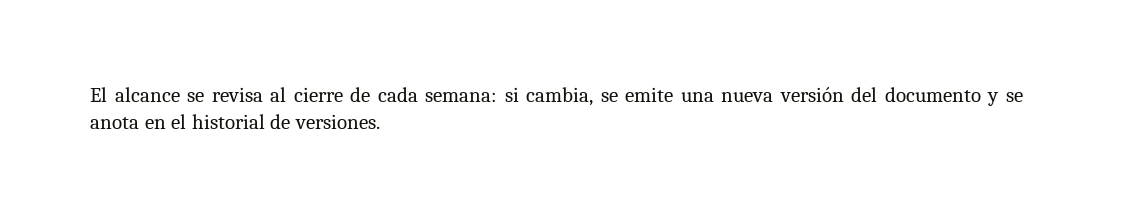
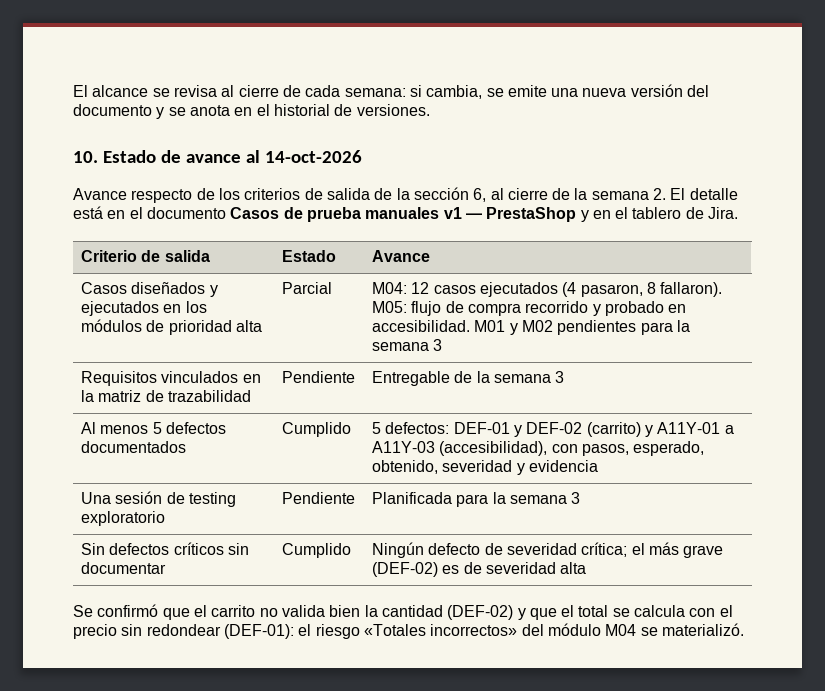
+ 10. Estado de avance al 14-oct-2026
+ Avance respecto de los criterios de salida de la sección 6, al cierre de la semana 2. El detalle está en el documento Casos de prueba manuales v1 — PrestaShop y en el tablero de Jira.
+ Criterio de salida | Estado | Avance
+ Casos diseñados y ejecutados en los módulos de prioridad alta | Parcial | M04: 12 casos ejecutados (4 pasaron, 8 fallaron). M05: flujo de compra recorrido y probado en accesibilidad. M01 y M02 pendientes para la semana 3
+ Requisitos vinculados en la matriz de trazabilidad | Pendiente | Entregable de la semana 3
+ Al menos 5 defectos documentados | Cumplido | 5 defectos: DEF-01 y DEF-02 (carrito) y A11Y-01 a A11Y-03 (accesibilidad), con pasos, esperado, obtenido, severidad y evidencia
+ Una sesión de testing exploratorio | Pendiente | Planificada para la semana 3
+ Sin defectos críticos sin documentar | Cumplido | Ningún defecto de severidad crítica; el más grave (DEF-02) es de severidad alta
+ Se confirmó que el carrito no valida bien la cantidad (DEF-02) y que el total se calcula con el precio sin redondear (DEF-01): el riesgo «Totales incorrectos» del módulo M04 se materializó.

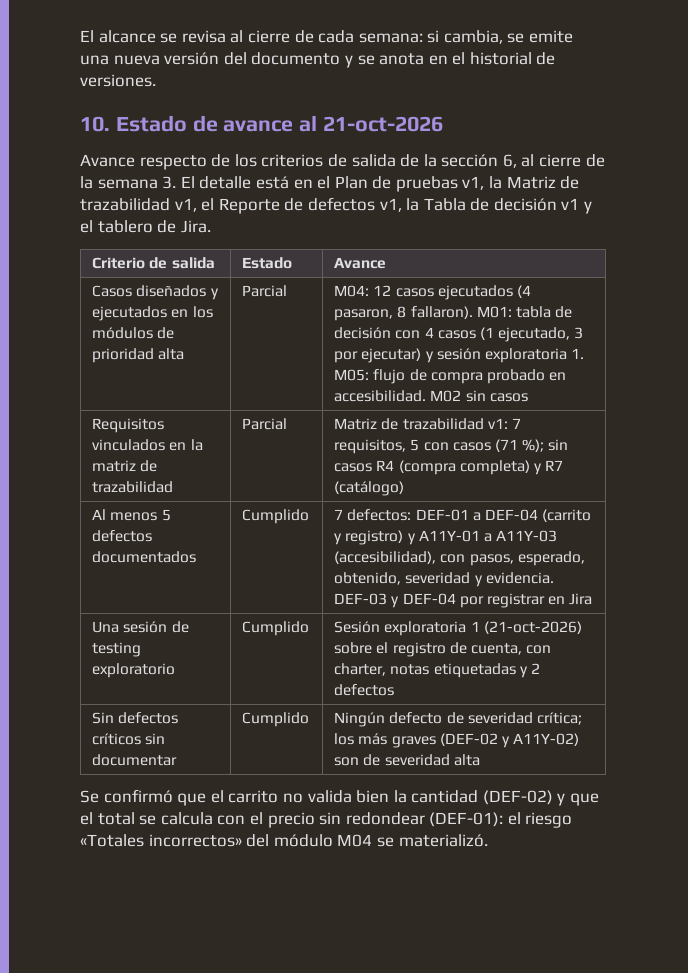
- 10. Estado de avance al 14-oct-2026
+ 10. Estado de avance al 21-oct-2026
- Avance respecto de los criterios de salida de la sección 6, al cierre de la semana 2. El detalle está en el documento Casos de prueba manuales v1 — PrestaShop y en el tablero de Jira.
+ Avance respecto de los criterios de salida de la sección 6, al cierre de la semana 3. El detalle está en el Plan de pruebas v1, la Matriz de trazabilidad v1, el Reporte de defectos v1, la Tabla de decisión v1 y el tablero de Jira.
- M05: flujo de compra recorrido y probado en accesibilidad.
+ M01: tabla de decisión con 4 casos (1 ejecutado, 3 por ejecutar) y sesión exploratoria 1. M05: flujo de compra probado en accesibilidad.
- M01 y M02 pendientes para la semana 3
+ M02 sin casos
- Requisitos vinculados en la matriz de trazabilidad | Pendiente | Entregable de la semana 3
+ Requisitos vinculados en la matriz de trazabilidad | Parcial | Matriz de trazabilidad v1: 7 requisitos, 5 con casos (71 %); sin casos R4 (compra completa) y R7 (catálogo)
- Al menos 5 defectos documentados | Cumplido | 5 defectos: DEF-01 y DEF-02 (carrito) y A11Y-01 a A11Y-03 (accesibilidad), con pasos, esperado, obtenido, severidad y evidencia
+ Al menos 5 defectos documentados | Cumplido | 7 defectos: DEF-01 a DEF-04 (carrito y registro) y A11Y-01 a A11Y-03 (accesibilidad), con pasos, esperado, obtenido, severidad y evidencia. DEF-03 y DEF-04 por registrar en Jira
- Una sesión de testing exploratorio | Pendiente | Planificada para la semana 3
+ Una sesión de testing exploratorio | Cumplido | Sesión exploratoria 1 (21-oct-2026) sobre el registro de cuenta, con charter, notas etiquetadas y 2 defectos
- Sin defectos críticos sin documentar | Cumplido | Ningún defecto de severidad crítica; el más grave (DEF-02) es de severidad alta
+ Sin defectos críticos sin documentar | Cumplido | Ningún defecto de severidad crítica; los más graves (DEF-02 y A11Y-02) son de severidad alta

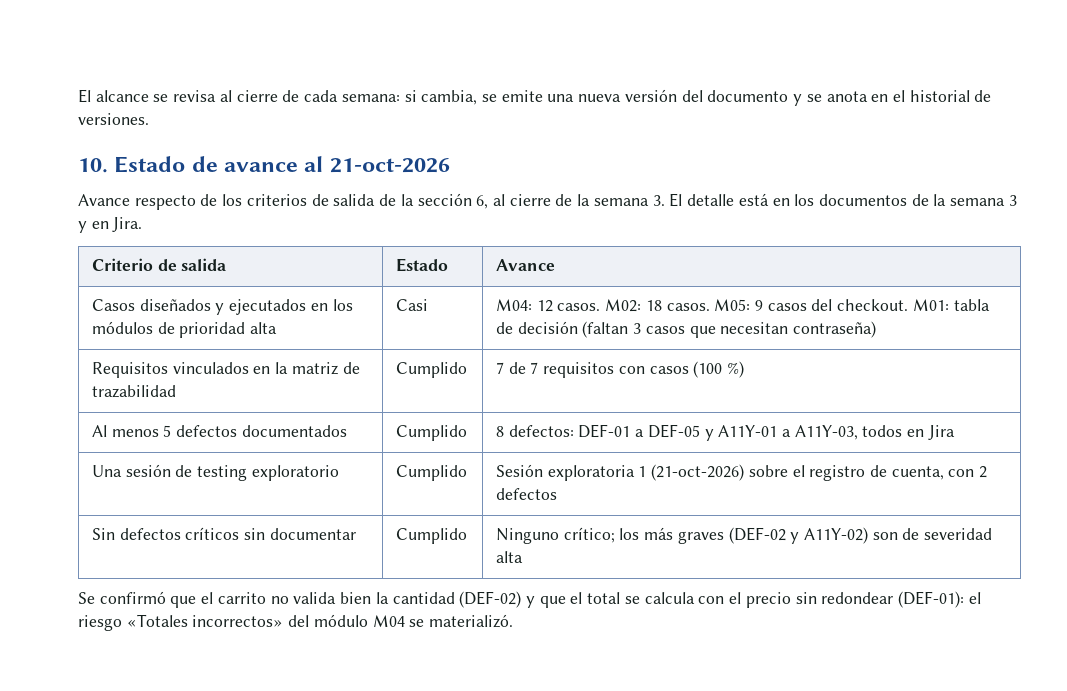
- Avance respecto de los criterios de salida de la sección 6, al cierre de la semana 3. El detalle está en el Plan de pruebas v1, la Matriz de trazabilidad v1, el Reporte de defectos v1, la Tabla de decisión v1 y el tablero de Jira.
+ Avance respecto de los criterios de salida de la sección 6, al cierre de la semana 3. El detalle está en los documentos de la semana 3 y en Jira.
- Casos diseñados y ejecutados en los módulos de prioridad alta | Parcial
+ Casos diseñados y ejecutados en los módulos de prioridad alta | Casi
- M04: 12 casos ejecutados (4 pasaron, 8 fallaron). M01: tabla de decisión con 4 casos (1 ejecutado, 3 por ejecutar) y sesión exploratoria 1. M05: flujo de compra probado en accesibilidad. M02 sin casos
+ M04: 12 casos. M02: 18 casos. M05: 9 casos del checkout. M01: tabla de decisión (faltan 3 casos que necesitan contraseña)
- Requisitos vinculados en la matriz de trazabilidad | Parcial | Matriz de trazabilidad v1: 7 requisitos, 5 con casos (71 %); sin casos R4 (compra completa) y R7 (catálogo)
+ Requisitos vinculados en la matriz de trazabilidad | Cumplido | 7 de 7 requisitos con casos (100 %)
- Al menos 5 defectos documentados | Cumplido | 7 defectos: DEF-01 a DEF-04 (carrito y registro) y A11Y-01 a A11Y-03 (accesibilidad), con pasos, esperado, obtenido, severidad y evidencia. DEF-03 y DEF-04 por registrar en Jira
+ Al menos 5 defectos documentados | Cumplido | 8 defectos: DEF-01 a DEF-05 y A11Y-01 a A11Y-03, todos en Jira
- Una sesión de testing exploratorio | Cumplido | Sesión exploratoria 1 (21-oct-2026) sobre el registro de cuenta, con charter, notas etiquetadas y 2 defectos
+ Una sesión de testing exploratorio | Cumplido | Sesión exploratoria 1 (21-oct-2026) sobre el registro de cuenta, con 2 defectos
- Sin defectos críticos sin documentar | Cumplido | Ningún defecto de severidad crítica; los más graves (DEF-02 y A11Y-02) son de severidad alta
+ Sin defectos críticos sin documentar | Cumplido | Ninguno crítico; los más graves (DEF-02 y A11Y-02) son de severidad alta

